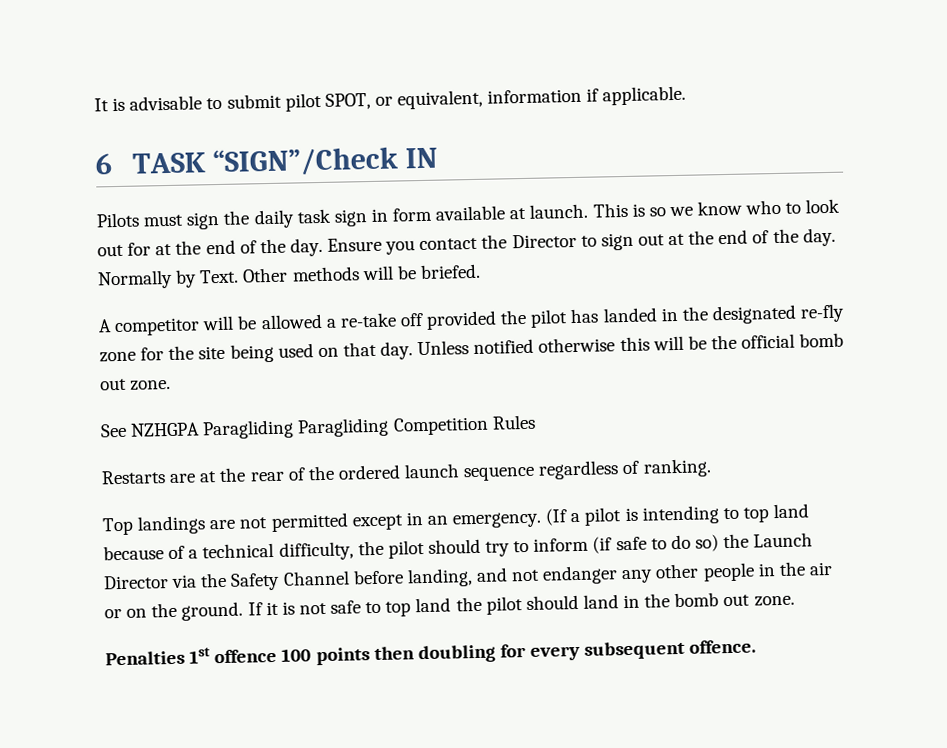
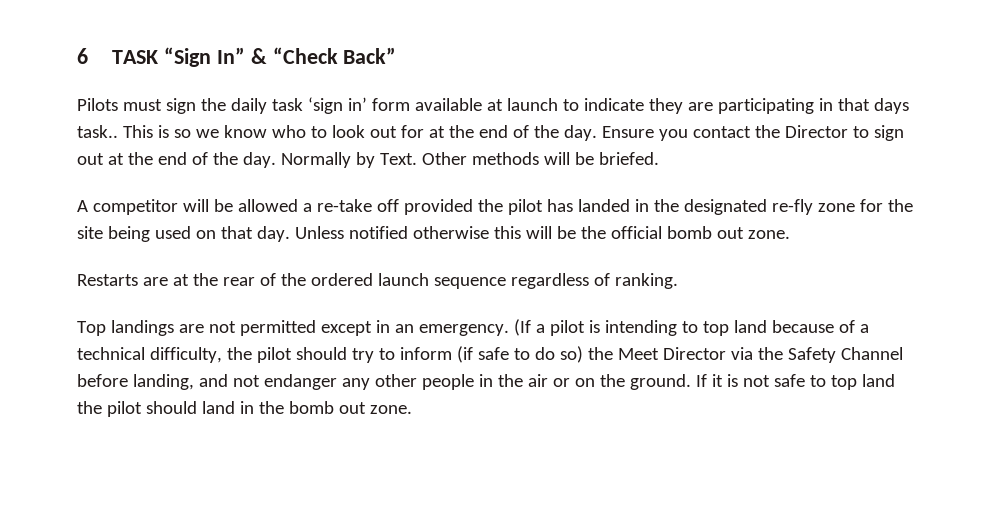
- It is advisable to submit pilot SPOT, or equivalent, information if applicable.
- 6 TASK “SIGN”/Check IN
+ 6 TASK “Sign In” & “Check Back”
- Pilots must sign the daily task sign in form available at launch.
+ Pilots must sign the daily task ‘sign in’ form available at launch to indicate they are participating in that days task..
- See NZHGPA Paragliding Paragliding Competition Rules
- (If a pilot is intending to top land because of a technical difficulty, the pilot should try to inform (if safe to do so) the Launch Director via the Safety Channel before landing, and not endanger any other people in the air or on the ground.
+ (If a pilot is intending to top land because of a technical difficulty, the pilot should try to inform (if safe to do so) the Meet Director via the Safety Channel before landing, and not endanger any other people in the air or on the ground.
- Penalties 1st offence 100 points then doubling for every subsequent offence.

